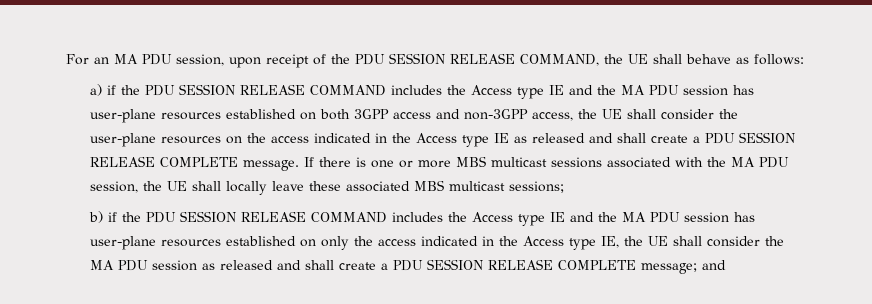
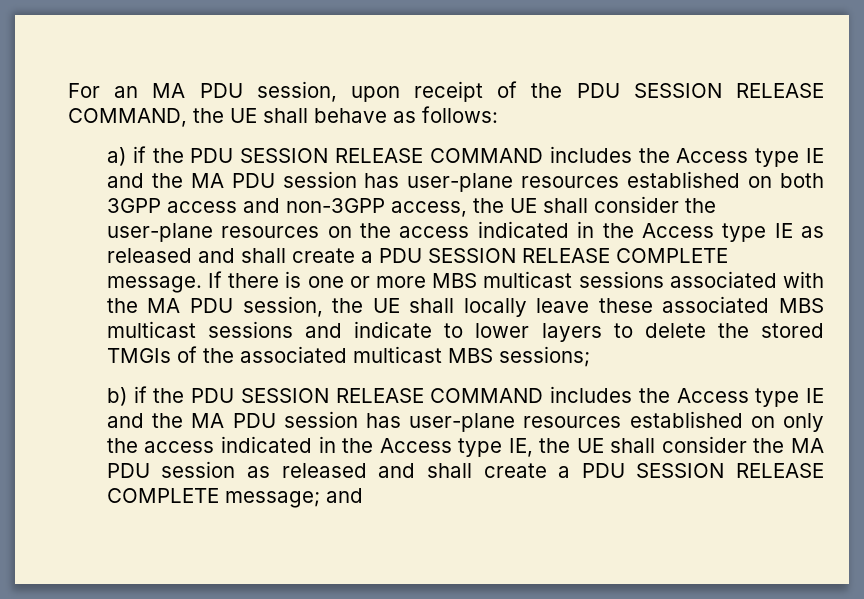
- If there is one or more MBS multicast sessions associated with the MA PDU session, the UE shall locally leave these associated MBS multicast sessions;
+ If there is one or more MBS multicast sessions associated with the MA PDU session, the UE shall locally leave these associated MBS multicast sessions and indicate to lower layers to delete the stored TMGIs of the associated multicast MBS sessions;

